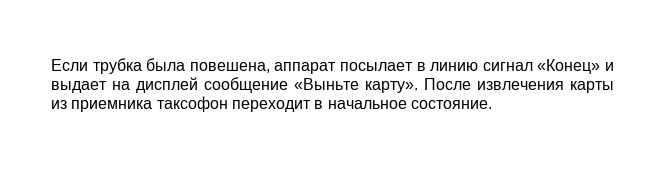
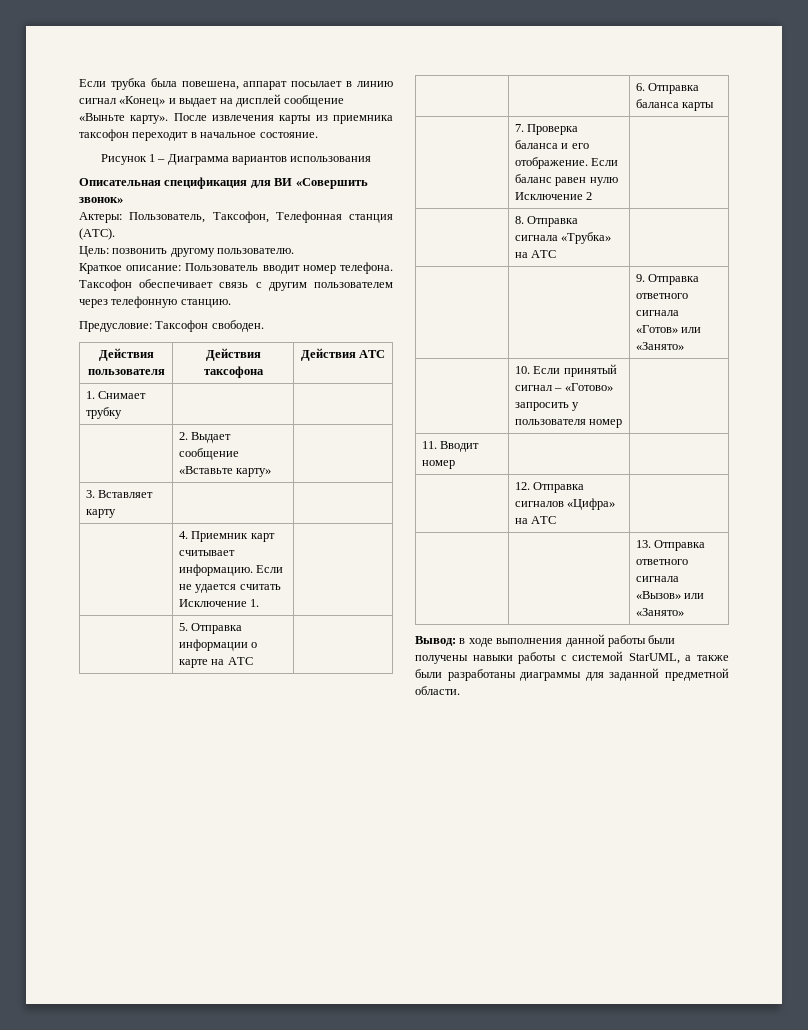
+ Рисунок 1 – Диаграмма вариантов использования
+ Описательная спецификация для ВИ «Совершить звонок»
+ Актеры: Пользователь, Таксофон, Телефонная станция (АТС).
+ Цель: позвонить другому пользователю.
+ Краткое описание: Пользователь вводит номер телефона. Таксофон обеспечивает связь с другим пользователем через телефонную станцию.
+ Предусловие: Таксофон свободен.
+ Действия пользователя | Действия таксофона | Действия АТС
+ 1. Снимает трубку | |
+ | 2. Выдает сообщение «Вставьте карту» |
+ 3. Вставляет карту | |
+ | 4. Приемник карт считывает информацию. Если не удается считать Исключение 1. |
+ | 5. Отправка информации о карте на АТС |
+ | | 6. Отправка баланса карты
+ | 7. Проверка баланса и его отображение. Если баланс равен нулю Исключение 2 |
+ | 8. Отправка сигнала «Трубка» на АТС |
+ | | 9. Отправка ответного сигнала «Готов» или «Занято»
+ | 10. Если принятый сигнал – «Готово» запросить у пользователя номер |
+ 11. Вводит номер | |
+ | 12. Отправка сигналов «Цифра» на АТС |
+ | | 13. Отправка ответного сигнала «Вызов» или «Занято»
+ Вывод: в ходе выполнения данной работы были получены навыки работы с системой StarUML, а также были разработаны диаграммы для заданной предметной области.

